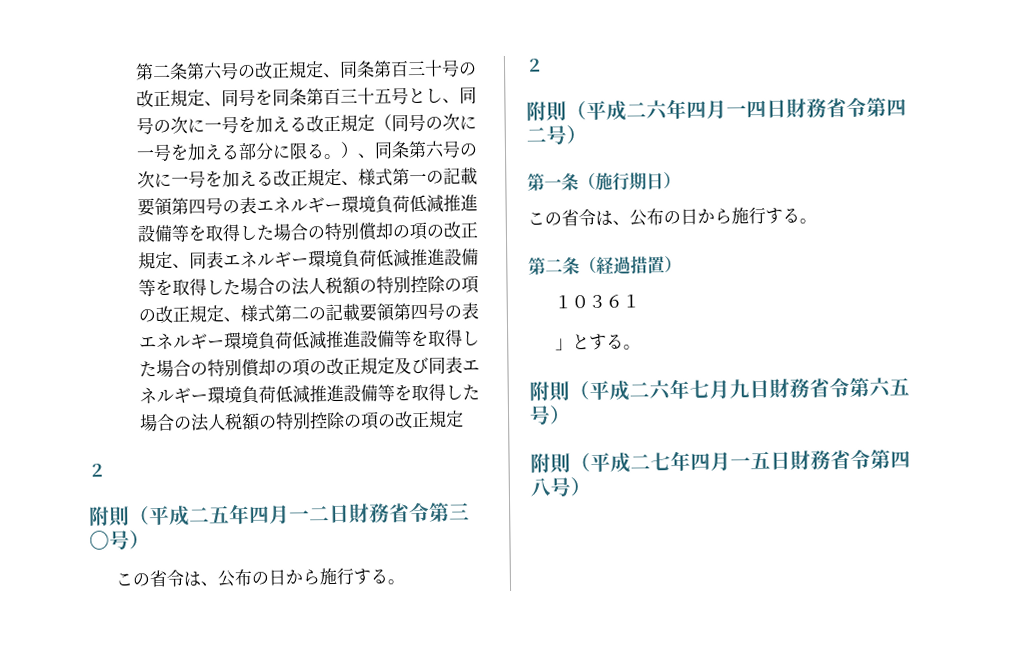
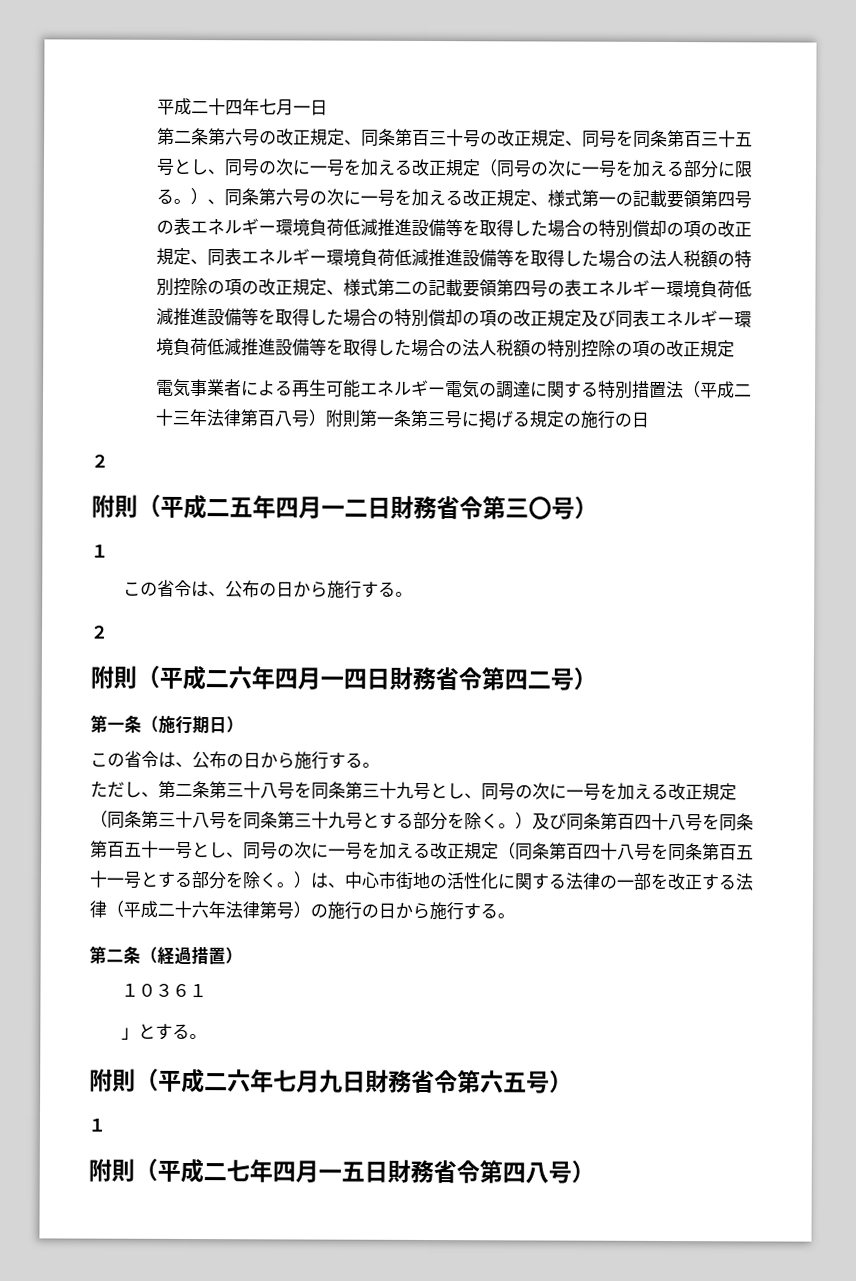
+ 平成二十四年七月一日
+ 電気事業者による再生可能エネルギー電気の調達に関する特別措置法（平成二十三年法律第百八号）附則第一条第三号に掲げる規定の施行の日
  附則（平成二五年四月一二日財務省令第三〇号）
+ １
+ ただし、第二条第三十八号を同条第三十九号とし、同号の次に一号を加える改正規定（同条第三十八号を同条第三十九号とする部分を除く。）及び同条第百四十八号を同条第百五十一号とし、同号の次に一号を加える改正規定（同条第百四十八号を同条第百五十一号とする部分を除く。）は、中心市街地の活性化に関する法律の一部を改正する法律（平成二十六年法律第号）の施行の日から施行する。
  附則（平成二六年七月九日財務省令第六五号）
+ １

